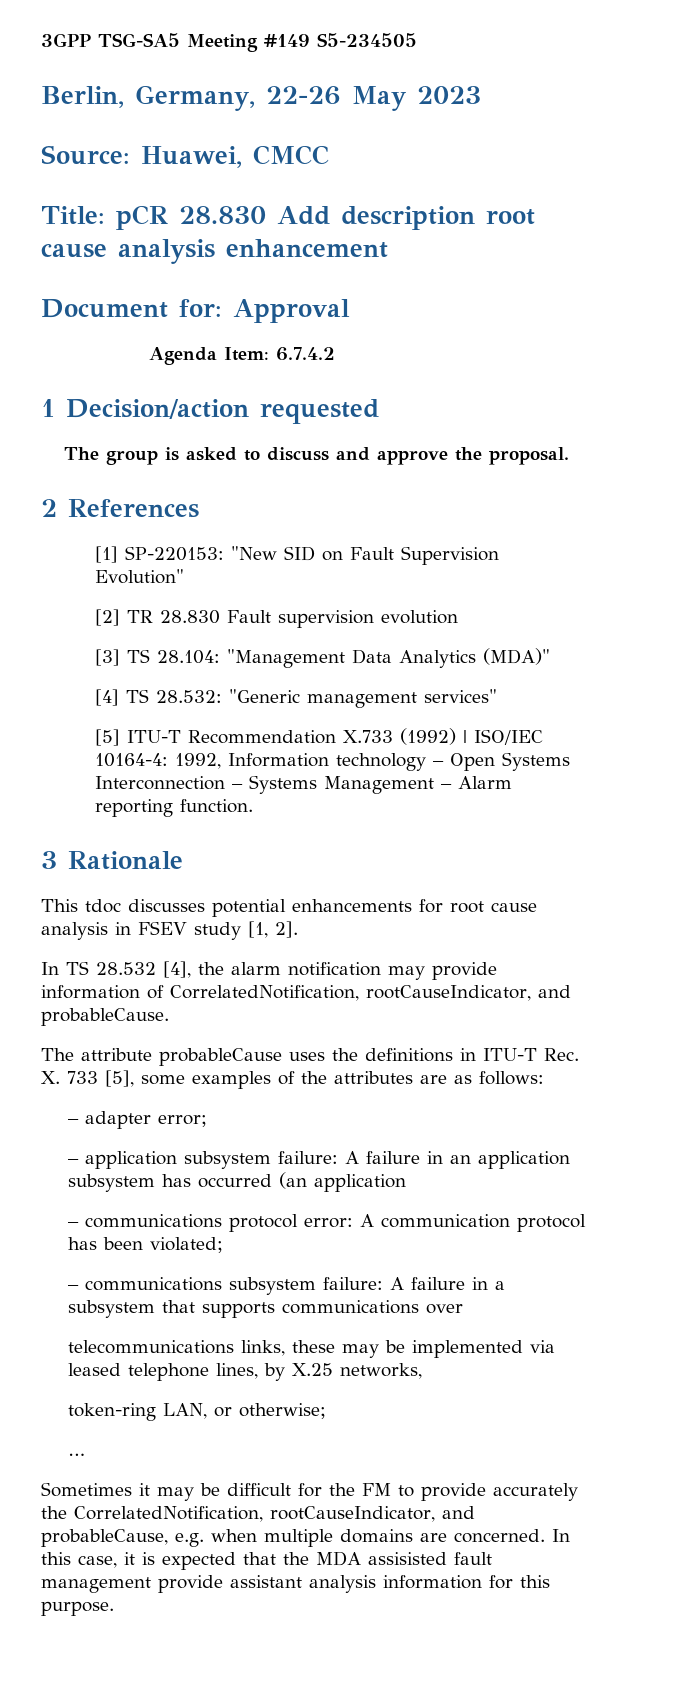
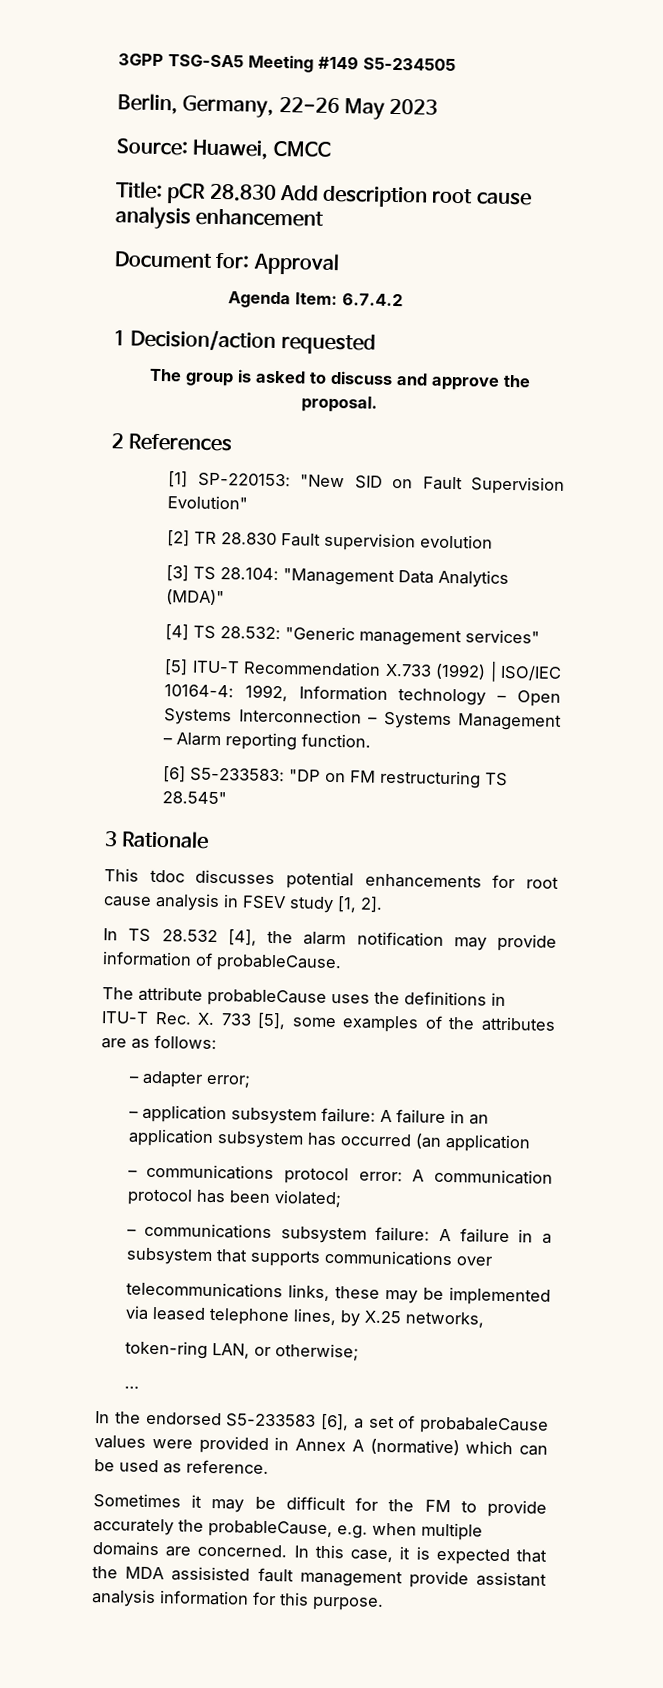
+ [6] S5-233583: "DP on FM restructuring TS 28.545"
- In TS 28.532 [4], the alarm notification may provide information of CorrelatedNotification, rootCauseIndicator, and probableCause.
+ In TS 28.532 [4], the alarm notification may provide information of probableCause.
+ In the endorsed S5-233583 [6], a set of probabaleCause values were provided in Annex A (normative) which can be used as reference.
- Sometimes it may be difficult for the FM to provide accurately the CorrelatedNotification, rootCauseIndicator, and probableCause, e.g. when multiple domains are concerned.
+ Sometimes it may be difficult for the FM to provide accurately the probableCause, e.g. when multiple domains are concerned.

